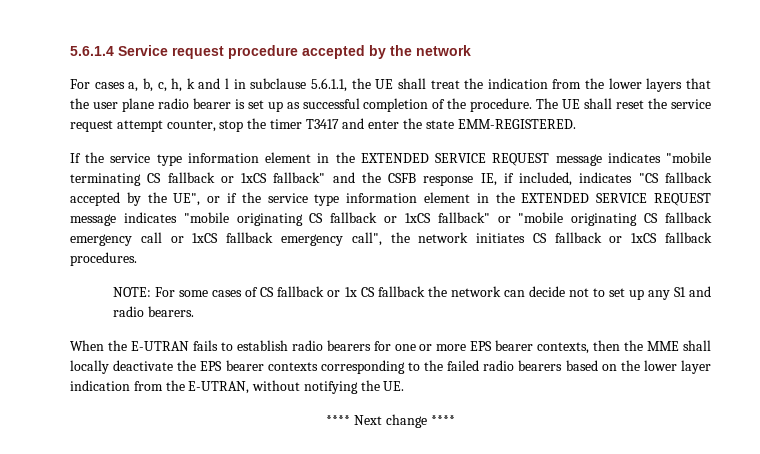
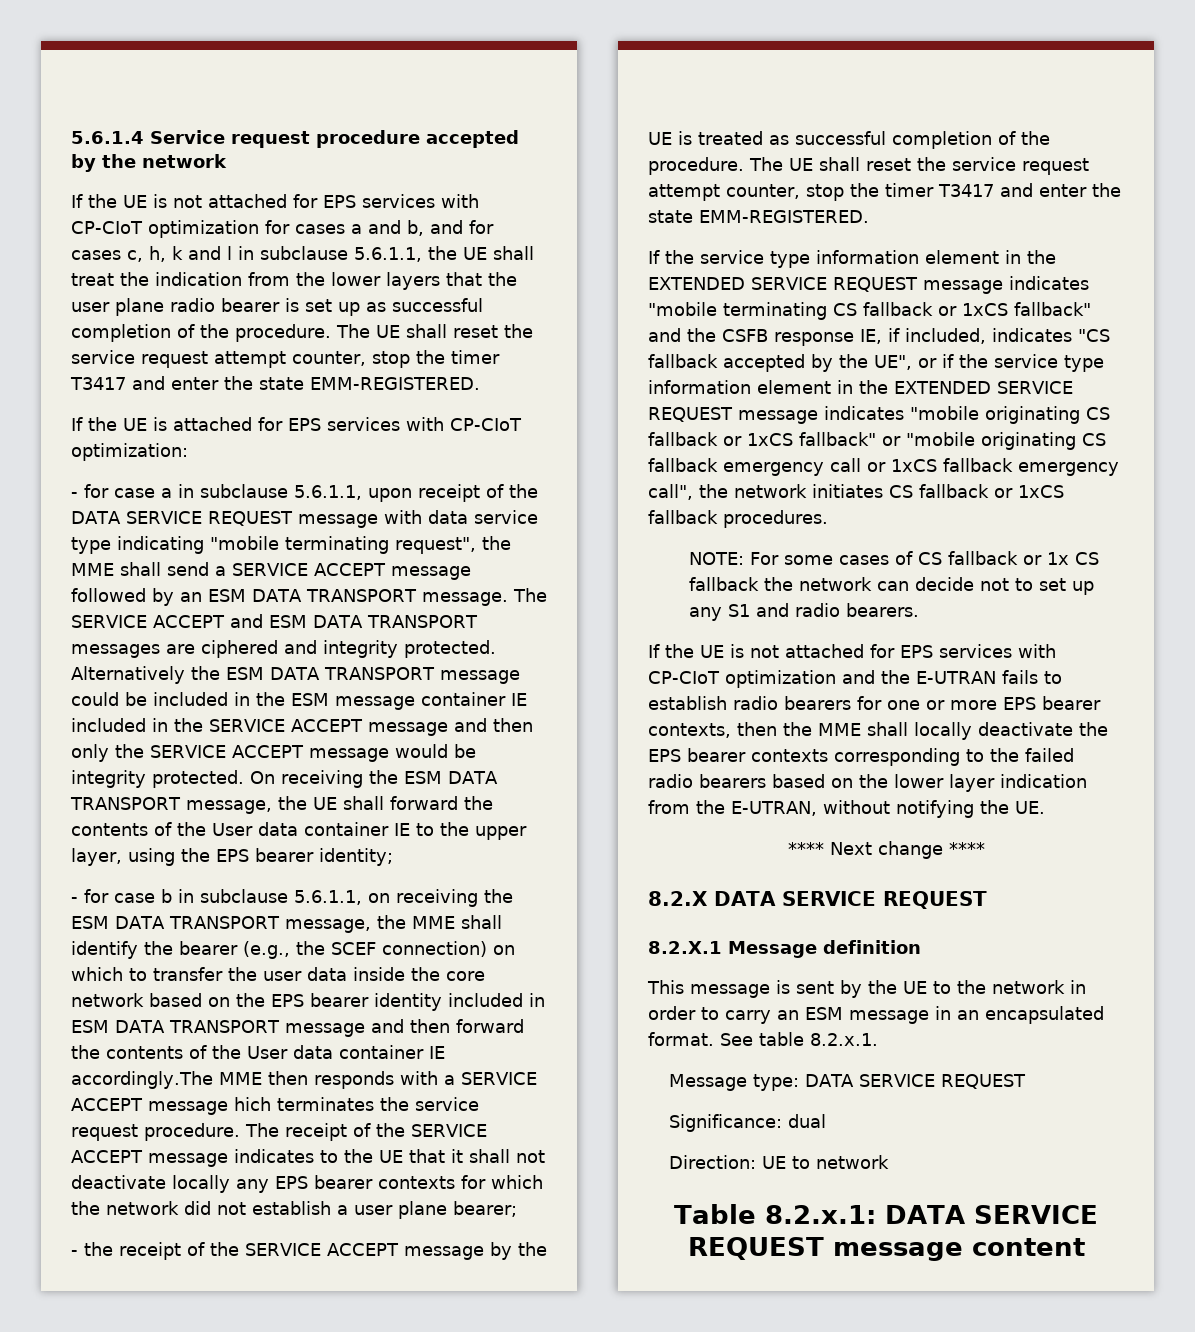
- For cases a, b, c, h, k and l in subclause 5.6.1.1, the UE shall treat the indication from the lower layers that the user plane radio bearer is set up as successful completion of the procedure.
+ If the UE is not attached for EPS services with CP-CIoT optimization for cases a and b, and for cases c, h, k and l in subclause 5.6.1.1, the UE shall treat the indication from the lower layers that the user plane radio bearer is set up as successful completion of the procedure.
+ If the UE is attached for EPS services with CP-CIoT optimization:
+ - for case a in subclause 5.6.1.1, upon receipt of the DATA SERVICE REQUEST message with data service type indicating "mobile terminating request", the MME shall send a SERVICE ACCEPT message followed by an ESM DATA TRANSPORT message. The SERVICE ACCEPT and ESM DATA TRANSPORT messages are ciphered and integrity protected. Alternatively the ESM DATA TRANSPORT message could be included in the ESM message container IE included in the SERVICE ACCEPT message and then only the SERVICE ACCEPT message would be integrity protected. On receiving the ESM DATA TRANSPORT message, the UE shall forward the contents of the User data container IE to the upper layer, using the EPS bearer identity;
+ - for case b in subclause 5.6.1.1, on receiving the ESM DATA TRANSPORT message, the MME shall identify the bearer (e.g., the SCEF connection) on which to transfer the user data inside the core network based on the EPS bearer identity included in ESM DATA TRANSPORT message and then forward the contents of the User data container IE accordingly.The MME then responds with a SERVICE ACCEPT message hich terminates the service request procedure. The receipt of the SERVICE ACCEPT message indicates to the UE that it shall not deactivate locally any EPS bearer contexts for which the network did not establish a user plane bearer;
+ - the receipt of the SERVICE ACCEPT message by the UE is treated as successful completion of the procedure. The UE shall reset the service request attempt counter, stop the timer T3417 and enter the state EMM-REGISTERED.
- When the E-UTRAN fails to establish radio bearers for one or more EPS bearer contexts, then the MME shall locally deactivate the EPS bearer contexts corresponding to the failed radio bearers based on the lower layer indication from the E-UTRAN, without notifying the UE.
+ If the UE is not attached for EPS services with CP-CIoT optimization and the E-UTRAN fails to establish radio bearers for one or more EPS bearer contexts, then the MME shall locally deactivate the EPS bearer contexts corresponding to the failed radio bearers based on the lower layer indication from the E-UTRAN, without notifying the UE.
+ 8.2.X DATA SERVICE REQUEST
+ 8.2.X.1 Message definition
+ This message is sent by the UE to the network in order to carry an ESM message in an encapsulated format. See table 8.2.x.1.
+ Message type: DATA SERVICE REQUEST
+ Significance: dual
+ Direction: UE to network
+ Table 8.2.x.1: DATA SERVICE REQUEST message content

